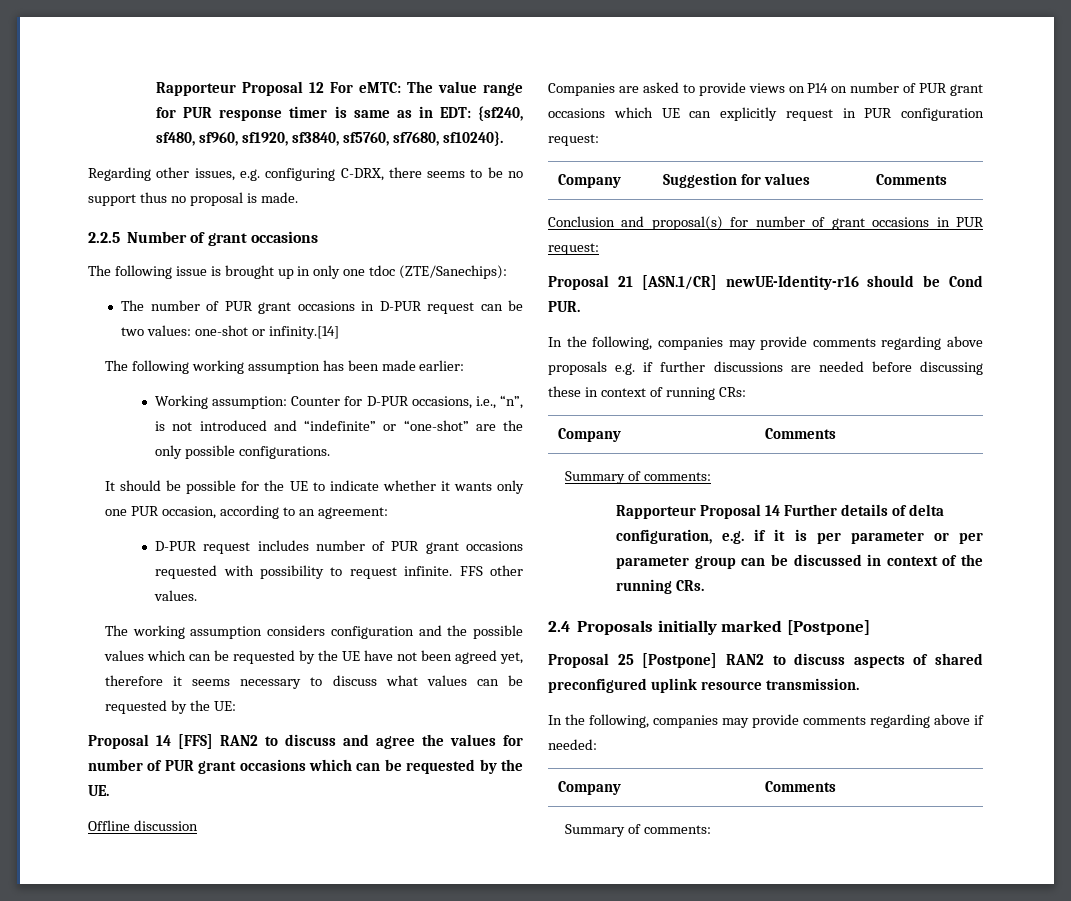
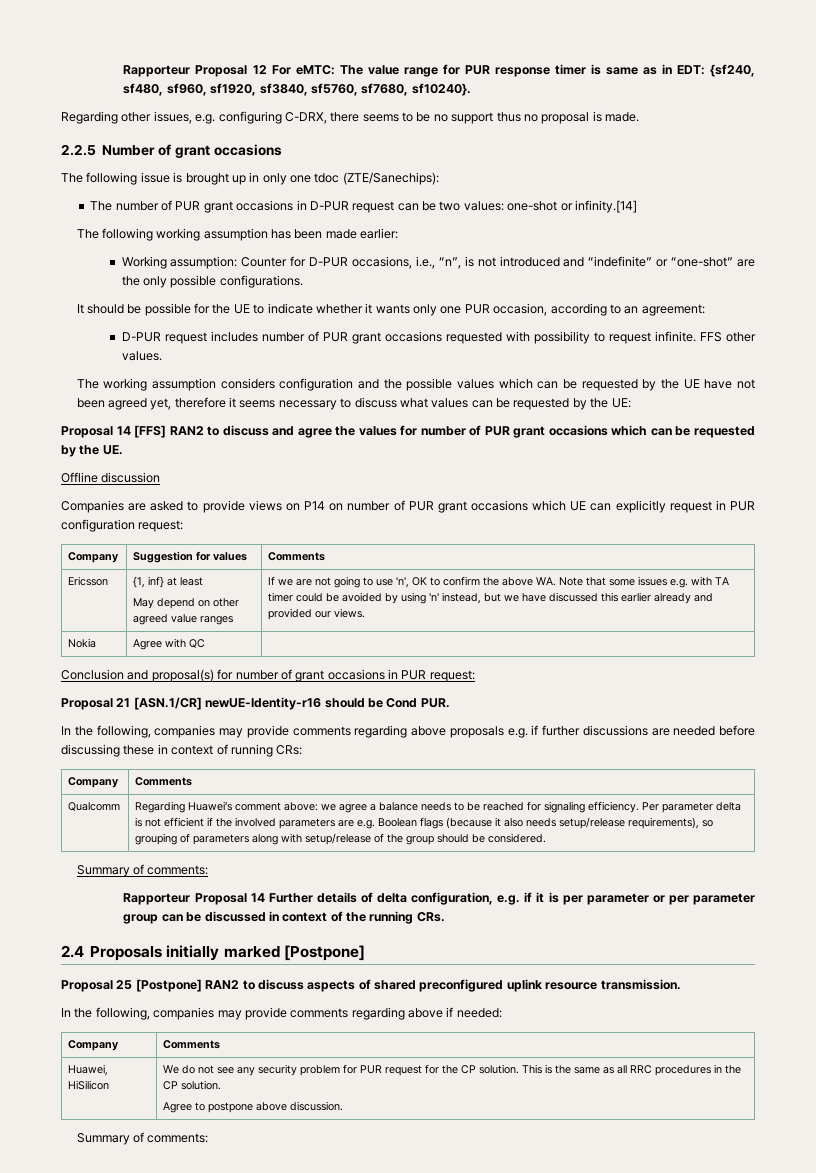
+ Ericsson | {1, inf} at least
+ May depend on other agreed value ranges | If we are not going to use 'n', OK to confirm the above WA. Note that some issues e.g. with TA timer could be avoided by using 'n' instead, but we have discussed this earlier already and provided our views.
+ Nokia | Agree with QC |
+ Qualcomm | Regarding Huawei’s comment above: we agree a balance needs to be reached for signaling efficiency. Per parameter delta is not efficient if the involved parameters are e.g. Boolean flags (because it also needs setup/release requirements), so grouping of parameters along with setup/release of the group should be considered.
+ Huawei, HiSilicon | We do not see any security problem for PUR request for the CP solution. This is the same as all RRC procedures in the CP solution.
+ Agree to postpone above discussion.

